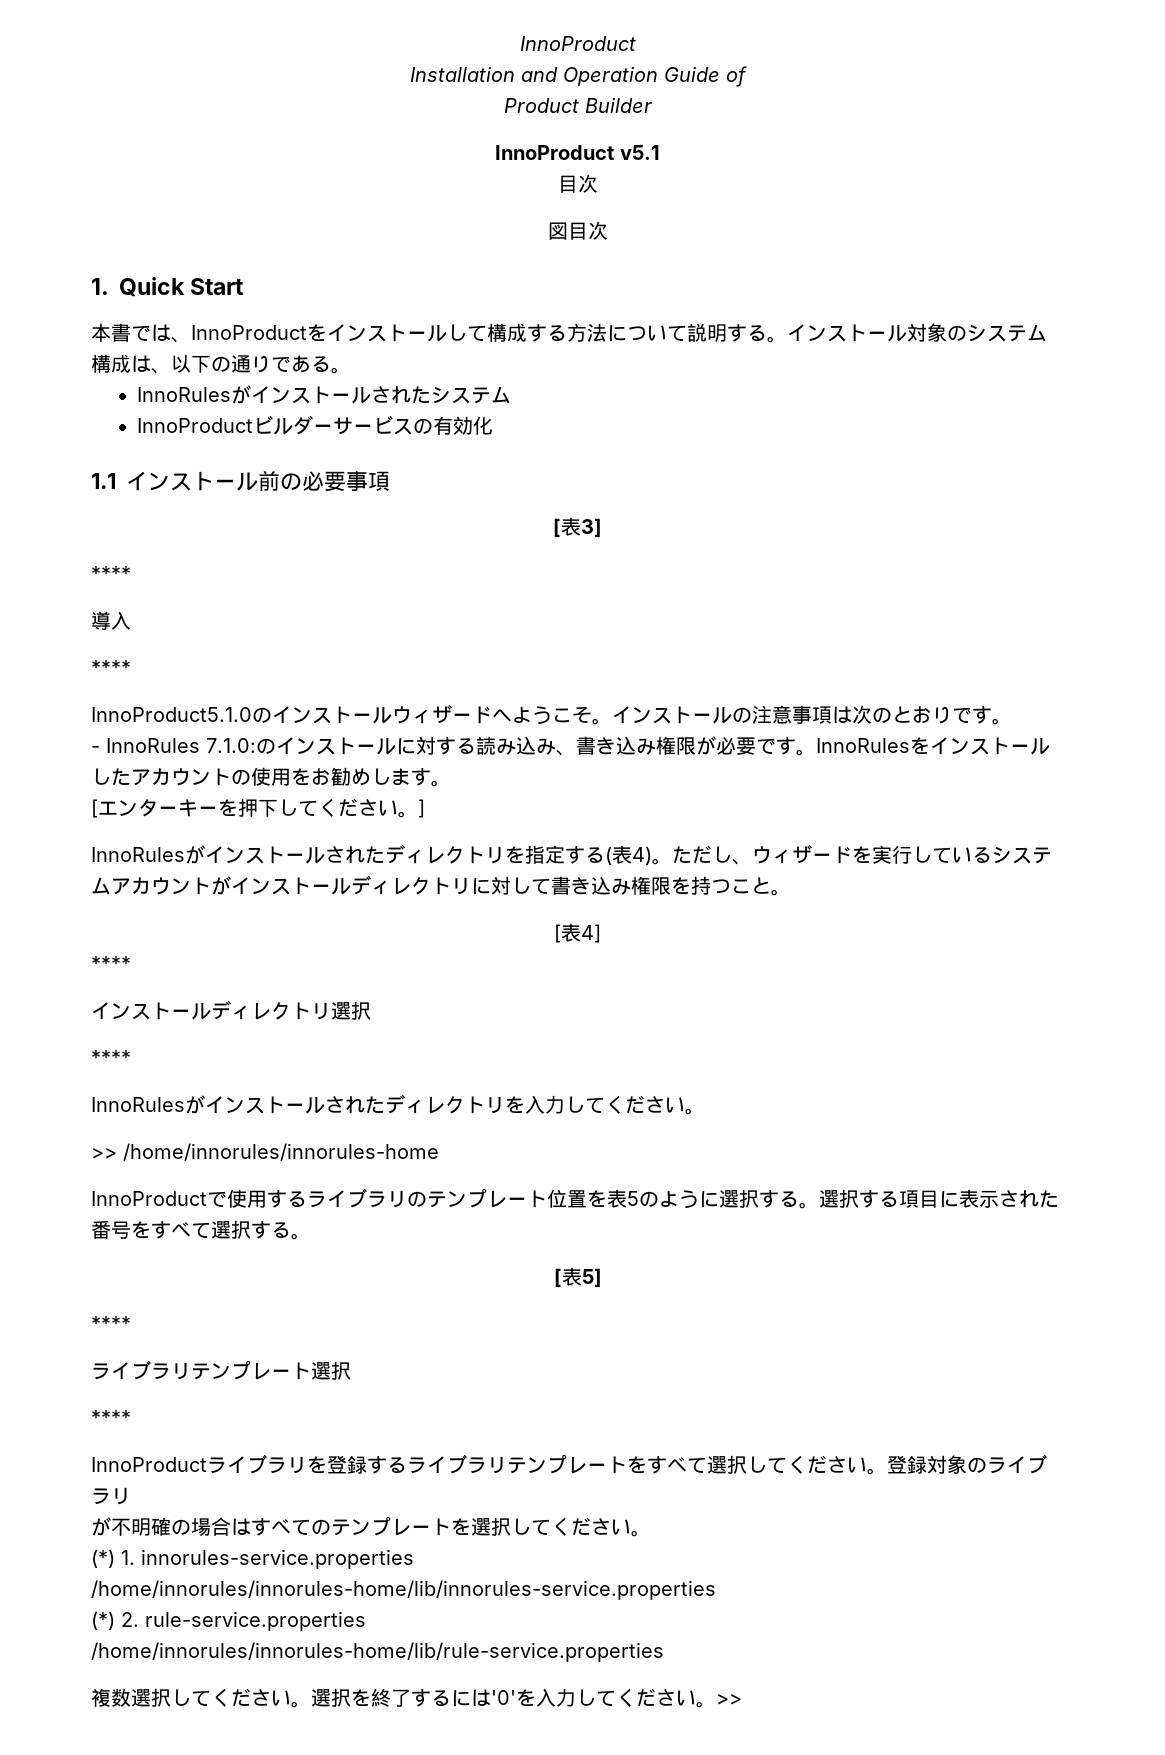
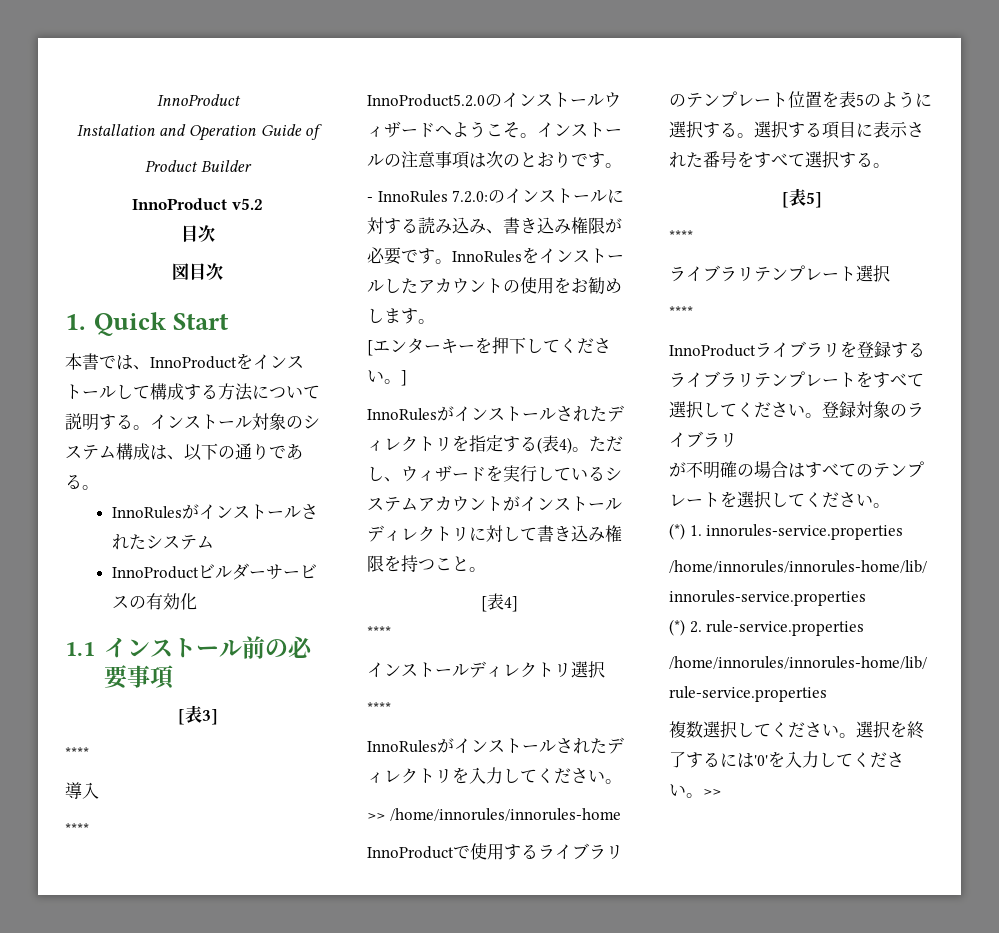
- InnoProduct v5.1
+ InnoProduct v5.2
- InnoProduct5.1.0のインストールウィザードへようこそ。
+ InnoProduct5.2.0のインストールウィザードへようこそ。
- - InnoRules 7.1.0:のインストールに対する読み込み、書き込み権限が必要です。
+ - InnoRules 7.2.0:のインストールに対する読み込み、書き込み権限が必要です。

